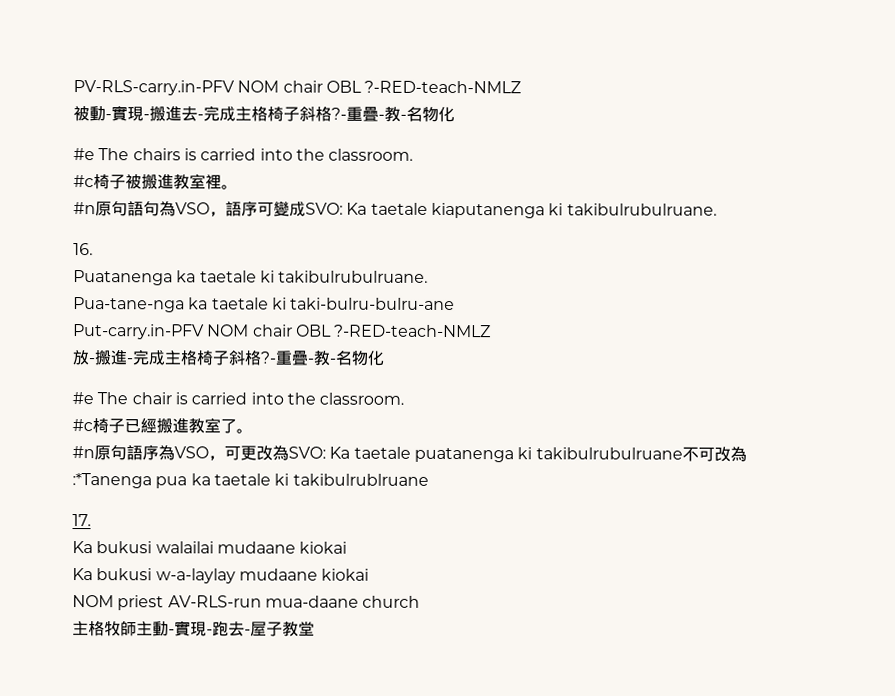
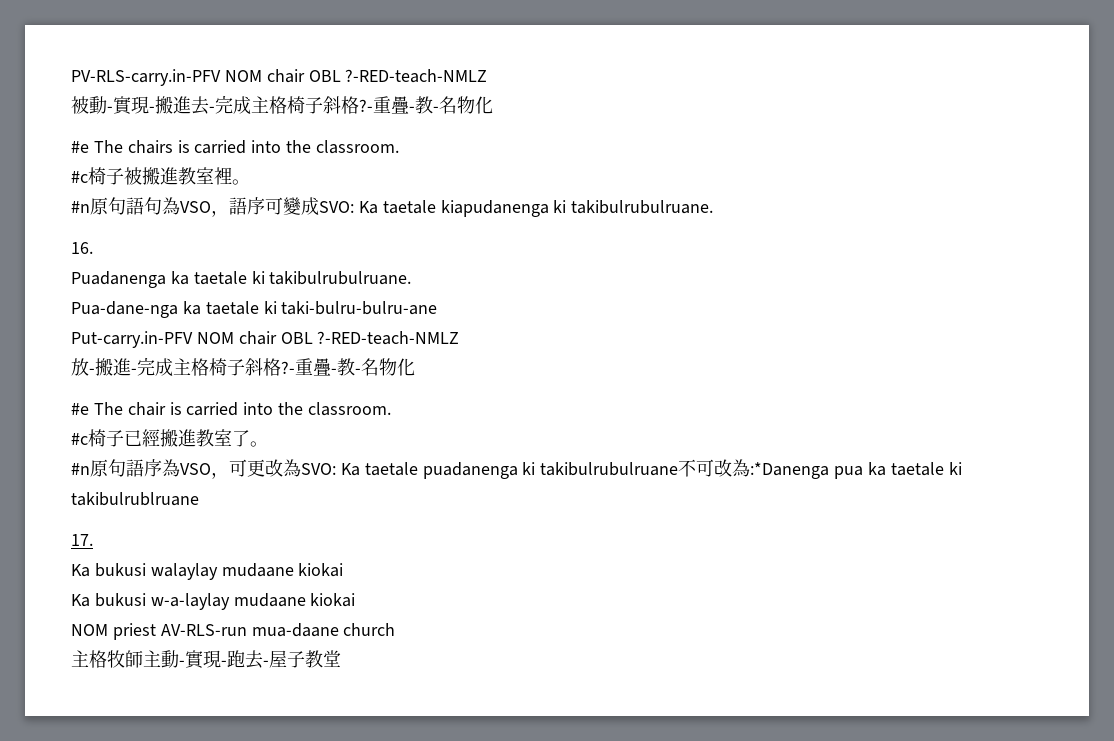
- #n原句語句為VSO，語序可變成SVO: Ka taetale kiaputanenga ki takibulrubulruane.
+ #n原句語句為VSO，語序可變成SVO: Ka taetale kiapudanenga ki takibulrubulruane.
- Puatanenga ka taetale ki takibulrubulruane.
+ Puadanenga ka taetale ki takibulrubulruane.
- Pua-tane-nga ka taetale ki taki-bulru-bulru-ane
+ Pua-dane-nga ka taetale ki taki-bulru-bulru-ane
- #n原句語序為VSO，可更改為SVO: Ka taetale puatanenga ki takibulrubulruane不可改為:*Tanenga pua ka taetale ki takibulrublruane
+ #n原句語序為VSO，可更改為SVO: Ka taetale puadanenga ki takibulrubulruane不可改為:*Danenga pua ka taetale ki takibulrublruane
- Ka bukusi walailai mudaane kiokai
+ Ka bukusi walaylay mudaane kiokai

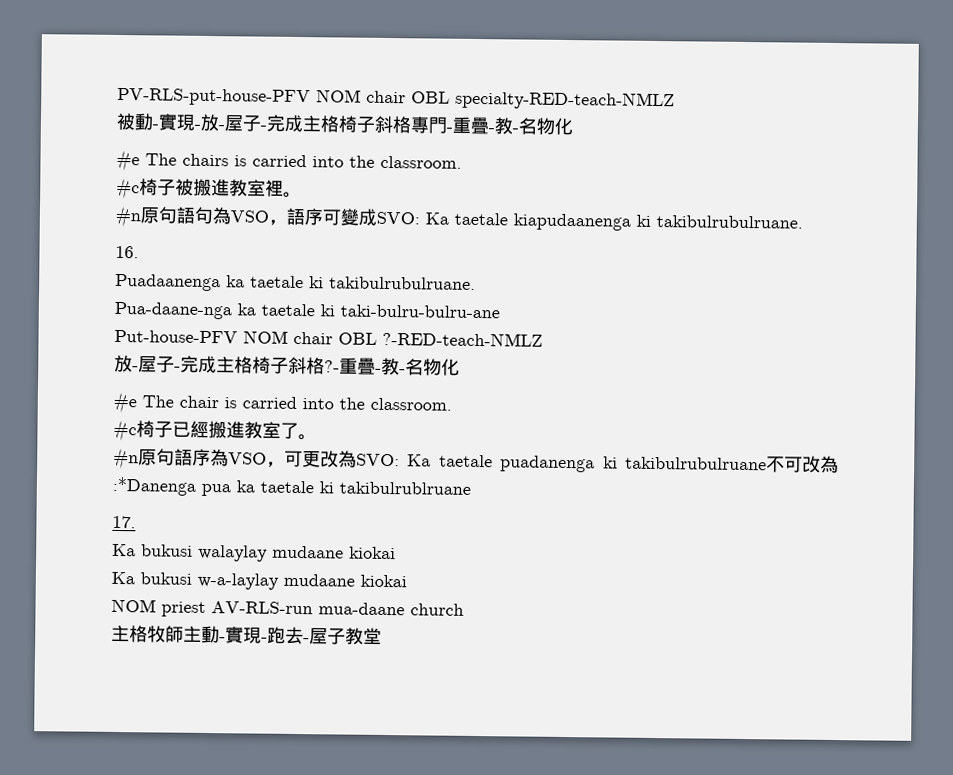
- PV-RLS-carry.in-PFV NOM chair OBL ?-RED-teach-NMLZ
+ PV-RLS-put-house-PFV NOM chair OBL specialty-RED-teach-NMLZ
- 被動-實現-搬進去-完成主格椅子斜格?-重疊-教-名物化
+ 被動-實現-放-屋子-完成主格椅子斜格專門-重疊-教-名物化
- #n原句語句為VSO，語序可變成SVO: Ka taetale kiapudanenga ki takibulrubulruane.
+ #n原句語句為VSO，語序可變成SVO: Ka taetale kiapudaanenga ki takibulrubulruane.
- Puadanenga ka taetale ki takibulrubulruane.
+ Puadaanenga ka taetale ki takibulrubulruane.
- Pua-dane-nga ka taetale ki taki-bulru-bulru-ane
+ Pua-daane-nga ka taetale ki taki-bulru-bulru-ane
- Put-carry.in-PFV NOM chair OBL ?-RED-teach-NMLZ
+ Put-house-PFV NOM chair OBL ?-RED-teach-NMLZ
- 放-搬進-完成主格椅子斜格?-重疊-教-名物化
+ 放-屋子-完成主格椅子斜格?-重疊-教-名物化

